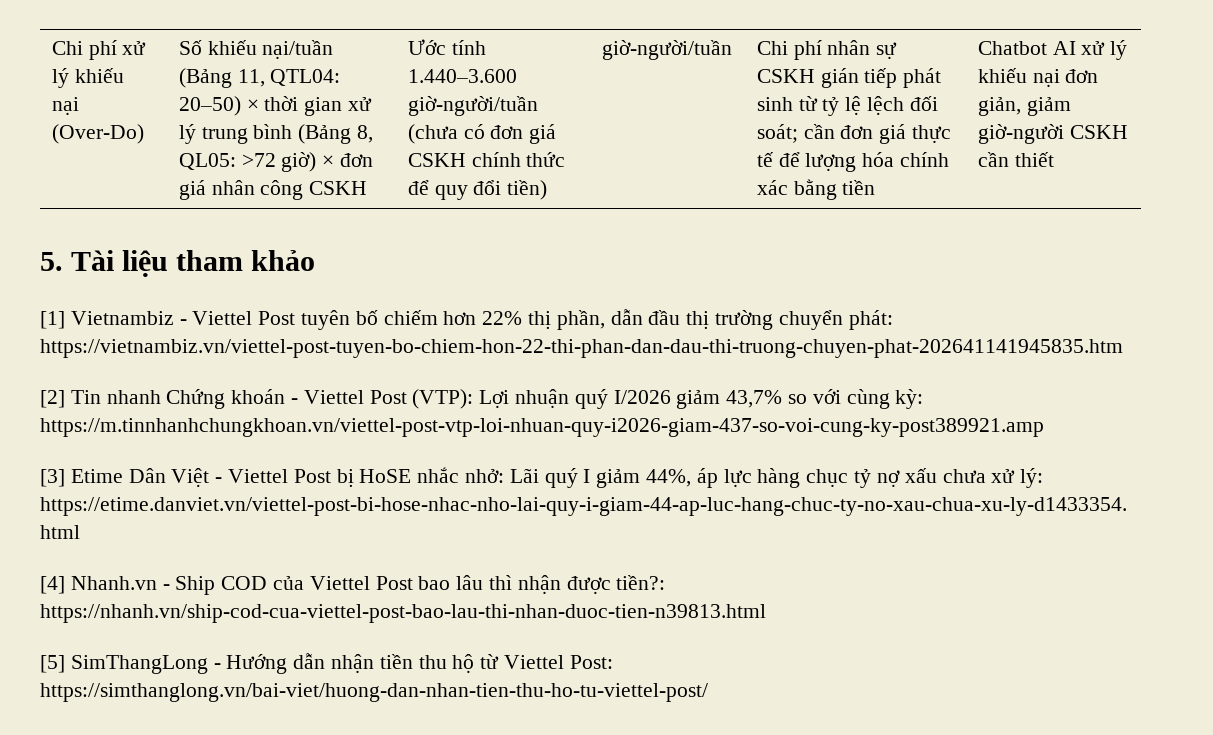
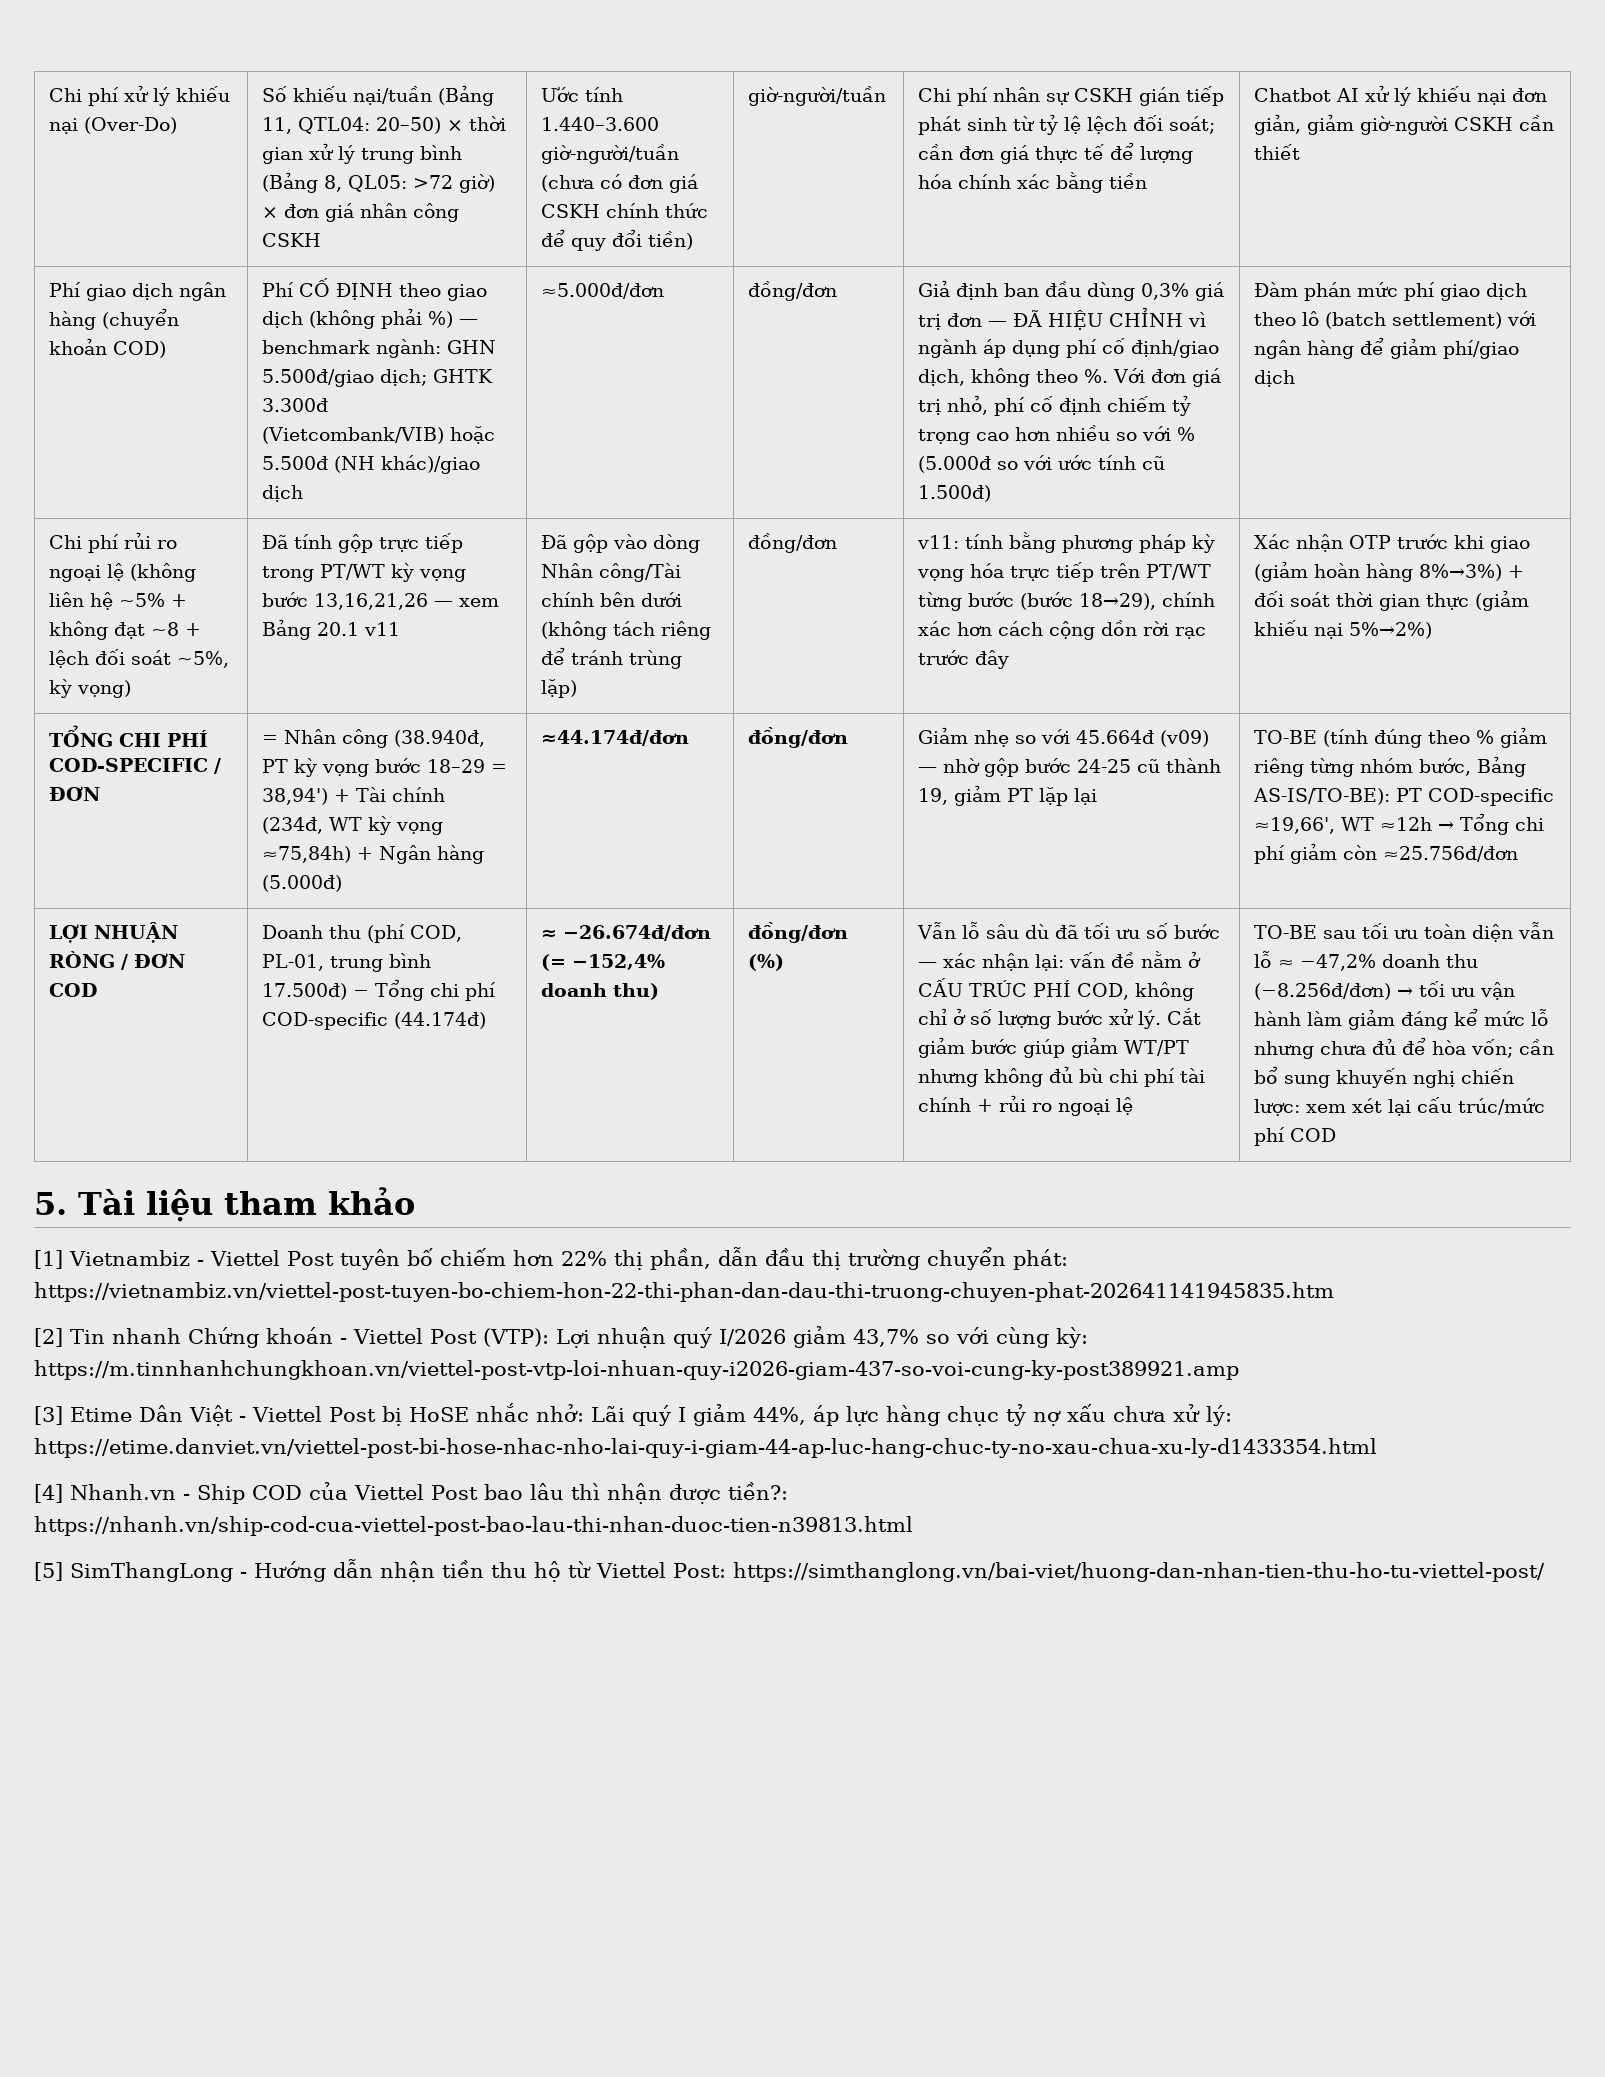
+ Phí giao dịch ngân hàng (chuyển khoản COD) | Phí CỐ ĐỊNH theo giao dịch (không phải %) — benchmark ngành: GHN 5.500đ/giao dịch; GHTK 3.300đ (Vietcombank/VIB) hoặc 5.500đ (NH khác)/giao dịch | ≈5.000đ/đơn | đồng/đơn | Giả định ban đầu dùng 0,3% giá trị đơn — ĐÃ HIỆU CHỈNH vì ngành áp dụng phí cố định/giao dịch, không theo %. Với đơn giá trị nhỏ, phí cố định chiếm tỷ trọng cao hơn nhiều so với % (5.000đ so với ước tính cũ 1.500đ) | Đàm phán mức phí giao dịch theo lô (batch settlement) với ngân hàng để giảm phí/giao dịch
+ Chi phí rủi ro ngoại lệ (không liên hệ ~5% + không đạt ~8 + lệch đối soát ~5%, kỳ vọng) | Đã tính gộp trực tiếp trong PT/WT kỳ vọng bước 13,16,21,26 — xem Bảng 20.1 v11 | Đã gộp vào dòng Nhân công/Tài chính bên dưới (không tách riêng để tránh trùng lặp) | đồng/đơn | v11: tính bằng phương pháp kỳ vọng hóa trực tiếp trên PT/WT từng bước (bước 18→29), chính xác hơn cách cộng dồn rời rạc trước đây | Xác nhận OTP trước khi giao (giảm hoàn hàng 8%→3%) + đối soát thời gian thực (giảm khiếu nại 5%→2%)
+ TỔNG CHI PHÍ COD-SPECIFIC / ĐƠN | = Nhân công (38.940đ, PT kỳ vọng bước 18–29 = 38,94') + Tài chính (234đ, WT kỳ vọng ≈75,84h) + Ngân hàng (5.000đ) | ≈44.174đ/đơn | đồng/đơn | Giảm nhẹ so với 45.664đ (v09) — nhờ gộp bước 24-25 cũ thành 19, giảm PT lặp lại | TO-BE (tính đúng theo % giảm riêng từng nhóm bước, Bảng AS-IS/TO-BE): PT COD-specific ≈19,66', WT ≈12h → Tổng chi phí giảm còn ≈25.756đ/đơn
+ LỢI NHUẬN RÒNG / ĐƠN COD | Doanh thu (phí COD, PL-01, trung bình 17.500đ) − Tổng chi phí COD-specific (44.174đ) | ≈ −26.674đ/đơn (= −152,4% doanh thu) | đồng/đơn (%) | Vẫn lỗ sâu dù đã tối ưu số bước — xác nhận lại: vấn đề nằm ở CẤU TRÚC PHÍ COD, không chỉ ở số lượng bước xử lý. Cắt giảm bước giúp giảm WT/PT nhưng không đủ bù chi phí tài chính + rủi ro ngoại lệ | TO-BE sau tối ưu toàn diện vẫn lỗ ≈ −47,2% doanh thu (−8.256đ/đơn) → tối ưu vận hành làm giảm đáng kể mức lỗ nhưng chưa đủ để hòa vốn; cần bổ sung khuyến nghị chiến lược: xem xét lại cấu trúc/mức phí COD

